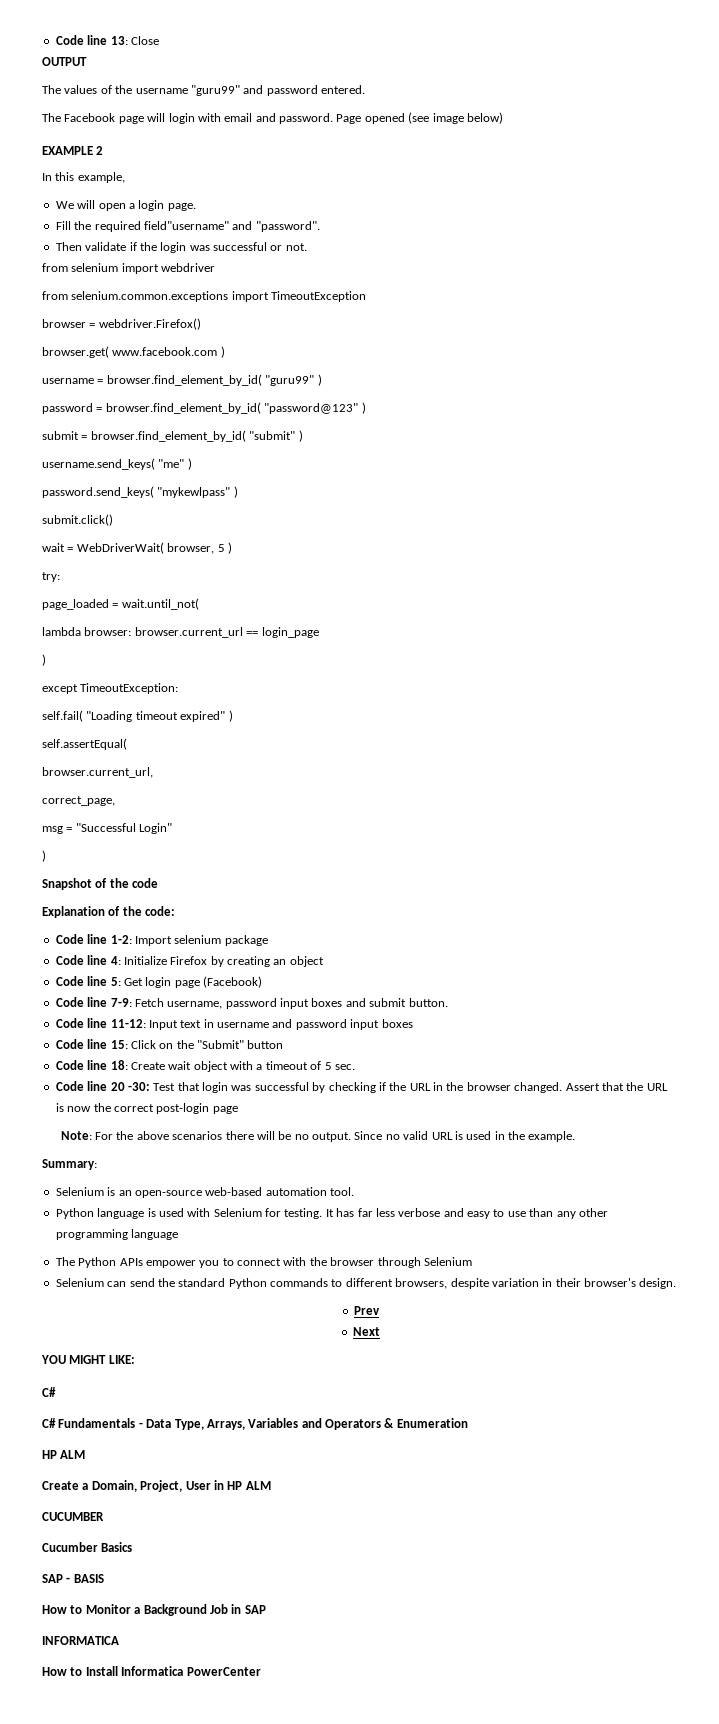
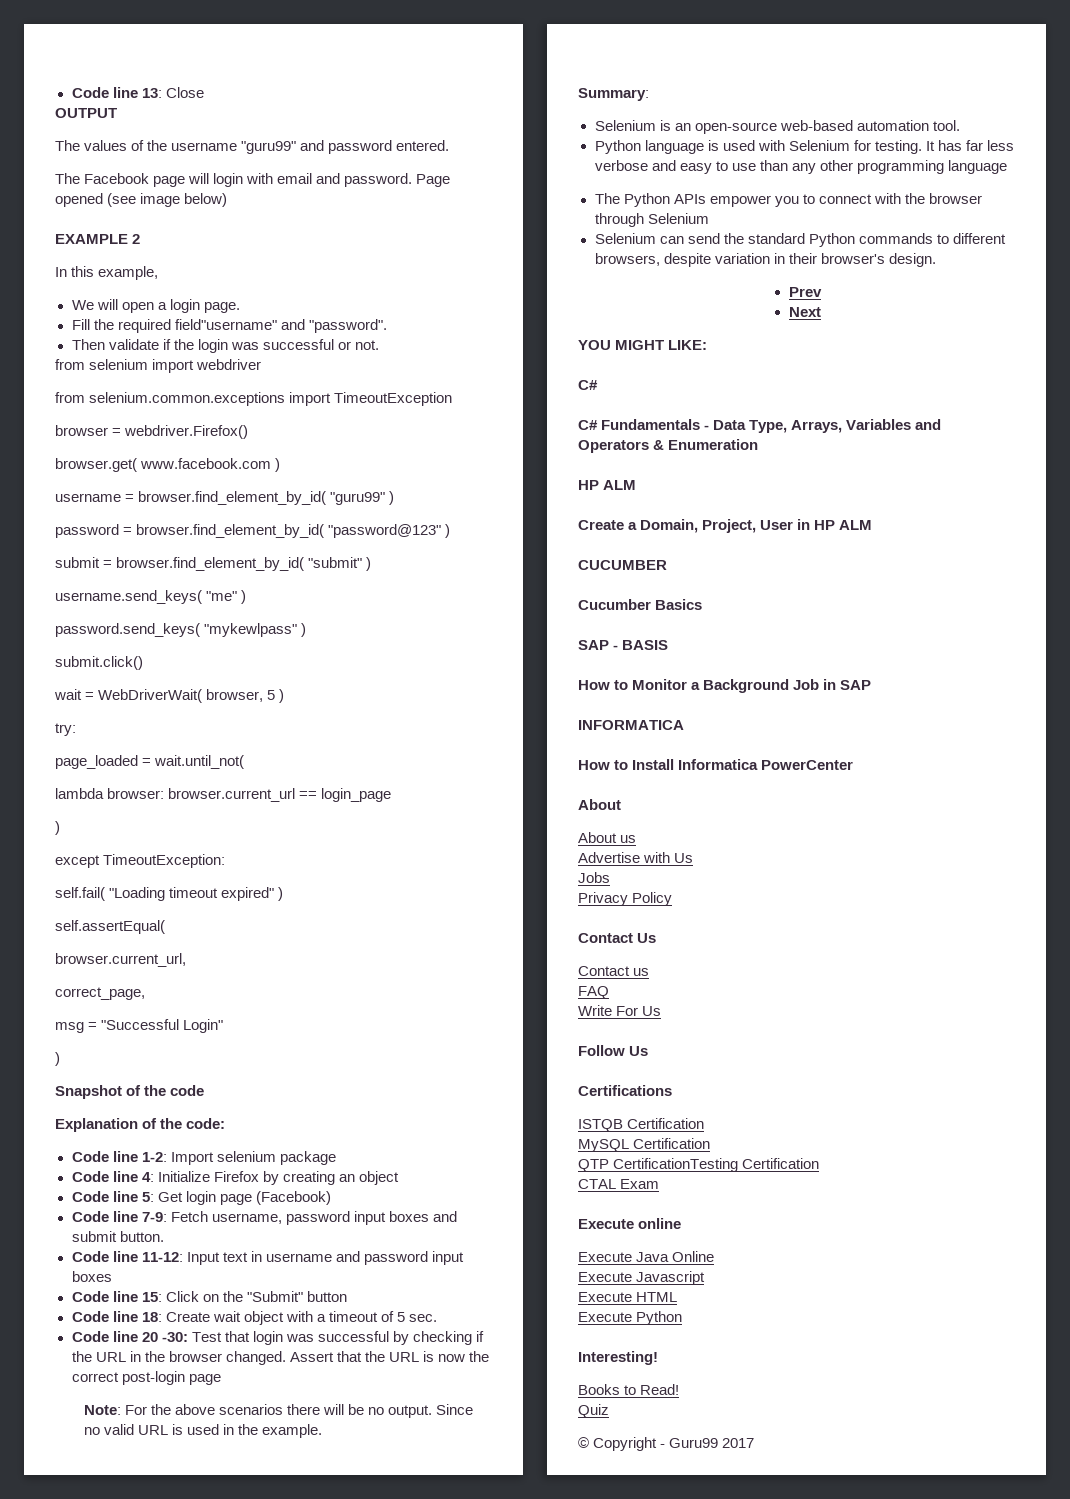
  How to Install Informatica PowerCenter
+ About
+ About us
+ Advertise with Us
+ Jobs
+ Privacy Policy
+ Contact Us
+ Contact us
+ FAQ
+ Write For Us
+ Follow Us
+ Certifications
+ ISTQB Certification
+ MySQL Certification
+ QTP CertificationTesting Certification
+ CTAL Exam
+ Execute online
+ Execute Java Online
+ Execute Javascript
+ Execute HTML
+ Execute Python
+ Interesting!
+ Books to Read!
+ Quiz
+ © Copyright - Guru99 2017

